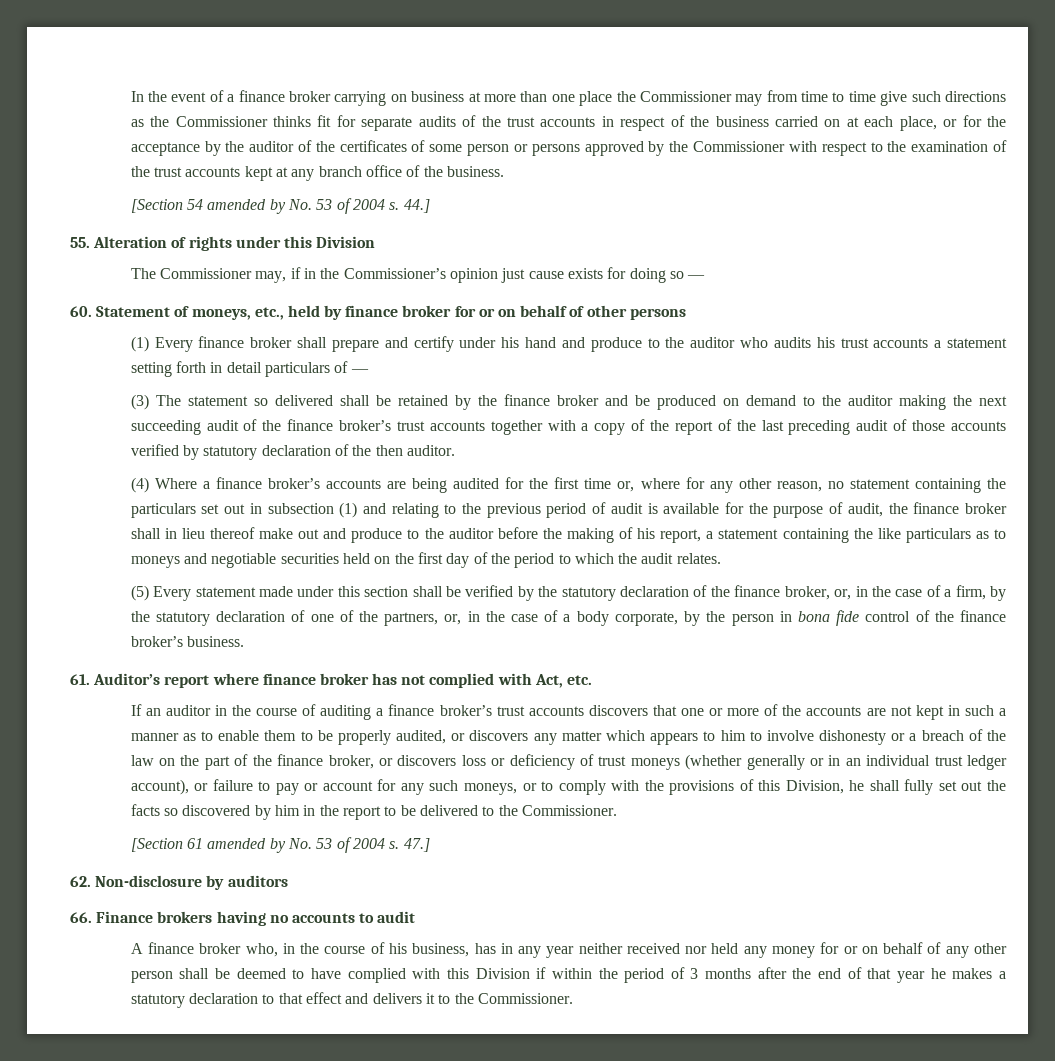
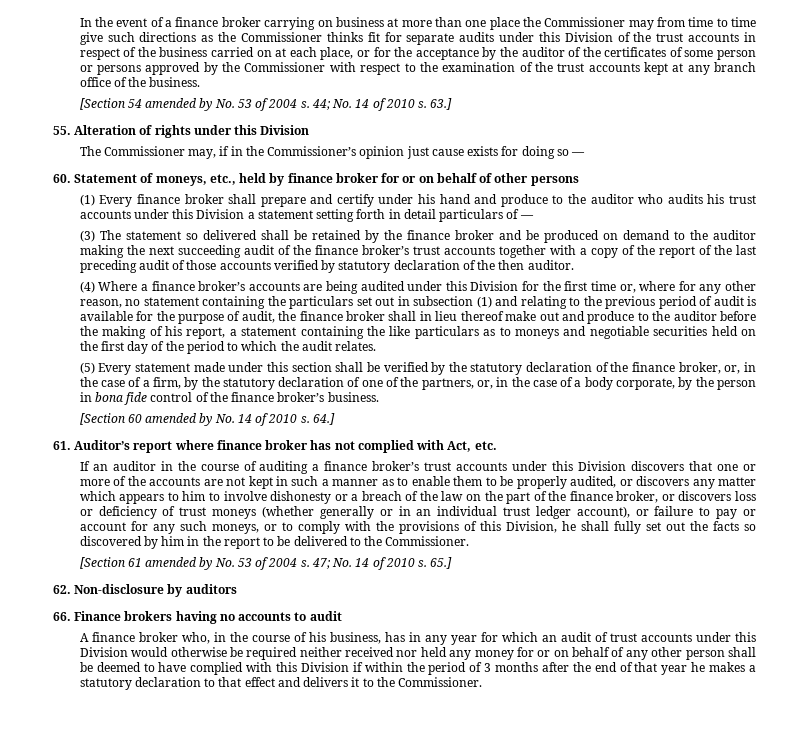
- In the event of a finance broker carrying on business at more than one place the Commissioner may from time to time give such directions as the Commissioner thinks fit for separate audits of the trust accounts in respect of the business carried on at each place, or for the acceptance by the auditor of the certificates of some person or persons approved by the Commissioner with respect to the examination of the trust accounts kept at any branch office of the business.
+ In the event of a finance broker carrying on business at more than one place the Commissioner may from time to time give such directions as the Commissioner thinks fit for separate audits under this Division of the trust accounts in respect of the business carried on at each place, or for the acceptance by the auditor of the certificates of some person or persons approved by the Commissioner with respect to the examination of the trust accounts kept at any branch office of the business.
- 44.]
+ 44; No. 14 of 2010 s. 63.]
- (1) Every finance broker shall prepare and certify under his hand and produce to the auditor who audits his trust accounts a statement setting forth in detail particulars of —
+ (1) Every finance broker shall prepare and certify under his hand and produce to the auditor who audits his trust accounts under this Division a statement setting forth in detail particulars of —
- (4) Where a finance broker’s accounts are being audited for the first time or, where for any other reason, no statement containing the particulars set out in subsection (1) and relating to the previous period of audit is available for the purpose of audit, the finance broker shall in lieu thereof make out and produce to the auditor before the making of his report, a statement containing the like particulars as to moneys and negotiable securities held on the first day of the period to which the audit relates.
+ (4) Where a finance broker’s accounts are being audited under this Division for the first time or, where for any other reason, no statement containing the particulars set out in subsection (1) and relating to the previous period of audit is available for the purpose of audit, the finance broker shall in lieu thereof make out and produce to the auditor before the making of his report, a statement containing the like particulars as to moneys and negotiable securities held on the first day of the period to which the audit relates.
+ [Section 60 amended by No. 14 of 2010 s. 64.]
- If an auditor in the course of auditing a finance broker’s trust accounts discovers that one or more of the accounts are not kept in such a manner as to enable them to be properly audited, or discovers any matter which appears to him to involve dishonesty or a breach of the law on the part of the finance broker, or discovers loss or deficiency of trust moneys (whether generally or in an individual trust ledger account), or failure to pay or account for any such moneys, or to comply with the provisions of this Division, he shall fully set out the facts so discovered by him in the report to be delivered to the Commissioner.
+ If an auditor in the course of auditing a finance broker’s trust accounts under this Division discovers that one or more of the accounts are not kept in such a manner as to enable them to be properly audited, or discovers any matter which appears to him to involve dishonesty or a breach of the law on the part of the finance broker, or discovers loss or deficiency of trust moneys (whether generally or in an individual trust ledger account), or failure to pay or account for any such moneys, or to comply with the provisions of this Division, he shall fully set out the facts so discovered by him in the report to be delivered to the Commissioner.
- 47.]
+ 47; No. 14 of 2010 s. 65.]
- A finance broker who, in the course of his business, has in any year neither received nor held any money for or on behalf of any other person shall be deemed to have complied with this Division if within the period of 3 months after the end of that year he makes a statutory declaration to that effect and delivers it to the Commissioner.
+ A finance broker who, in the course of his business, has in any year for which an audit of trust accounts under this Division would otherwise be required neither received nor held any money for or on behalf of any other person shall be deemed to have complied with this Division if within the period of 3 months after the end of that year he makes a statutory declaration to that effect and delivers it to the Commissioner.

